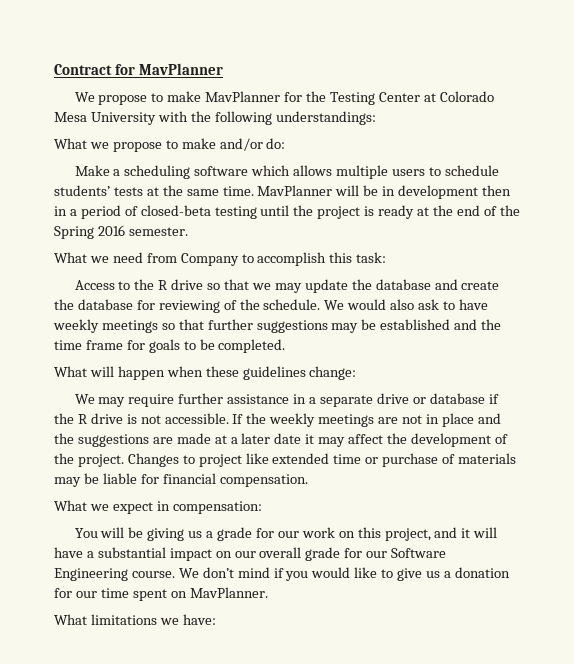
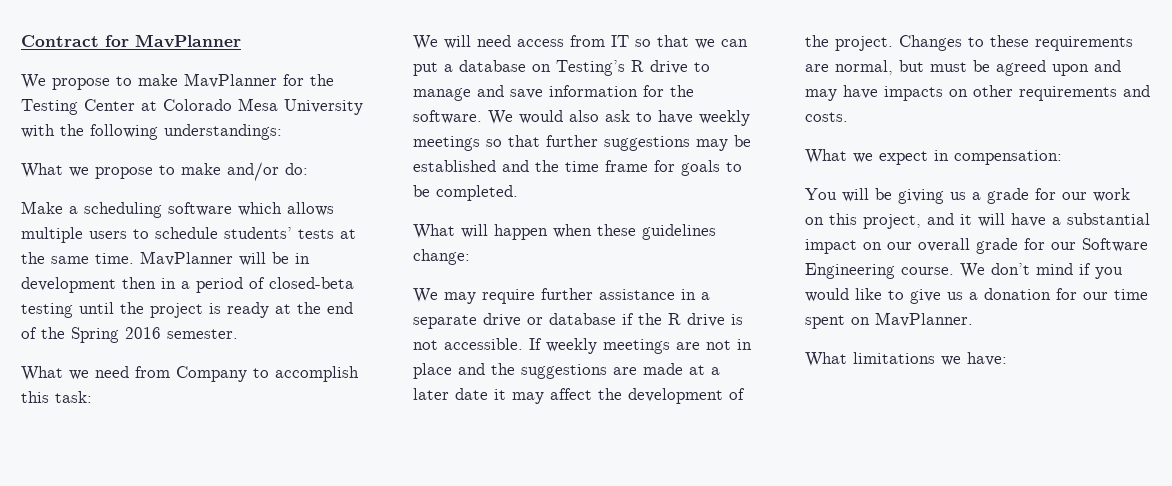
- Access to the R drive so that we may update the database and create the database for reviewing of the schedule.
+ We will need access from IT so that we can put a database on Testing’s R drive to manage and save information for the software.
- If the weekly meetings are not in place and the suggestions are made at a later date it may affect the development of the project.
+ If weekly meetings are not in place and the suggestions are made at a later date it may affect the development of the project.
- Changes to project like extended time or purchase of materials may be liable for financial compensation.
+ Changes to these requirements are normal, but must be agreed upon and may have impacts on other requirements and costs.

